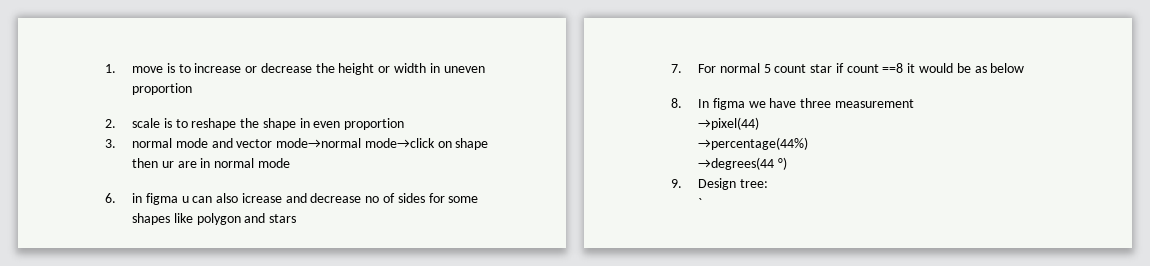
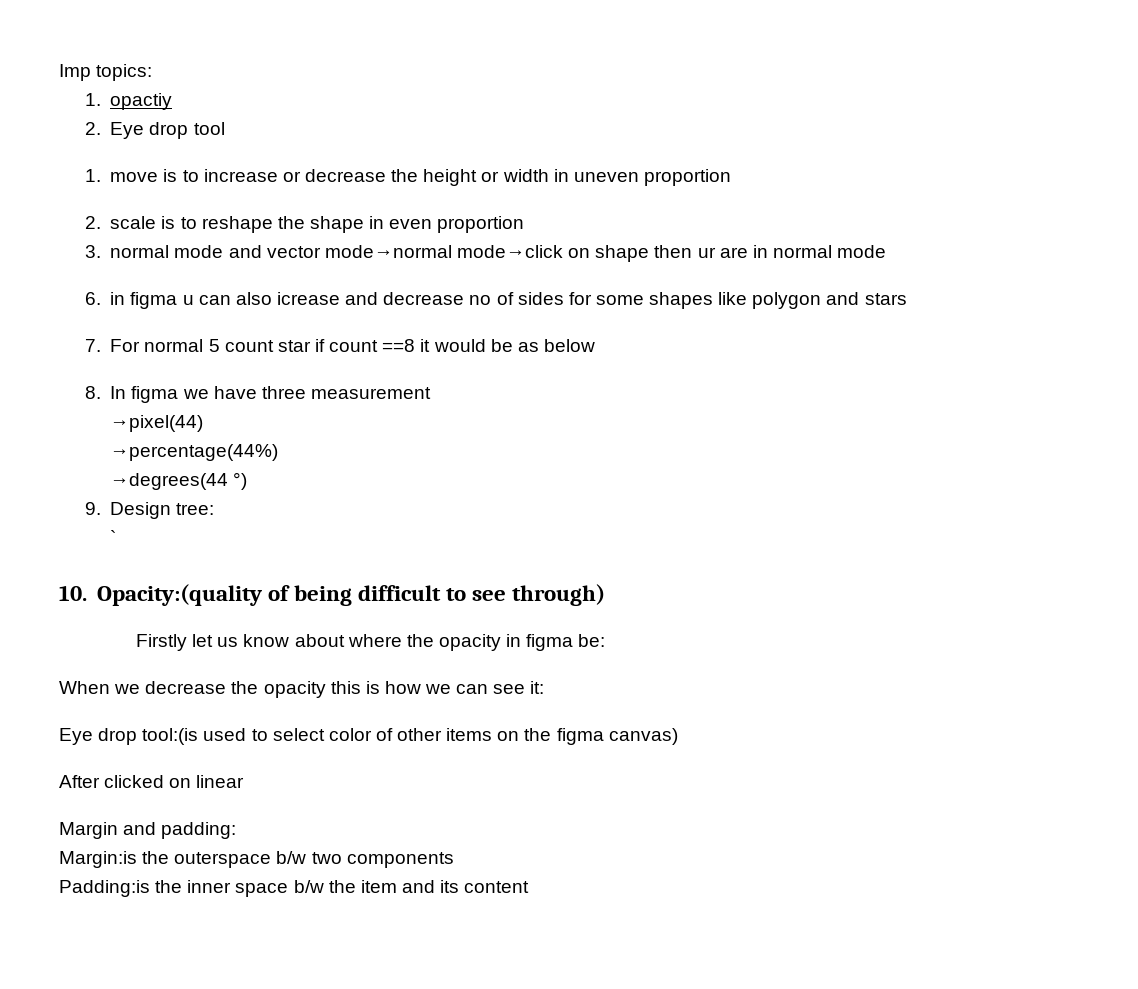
+ Imp topics:
+ 1. opactiy
+ 2. Eye drop tool
+ 10. Opacity:(quality of being difficult to see through)
+ Firstly let us know about where the opacity in figma be:
+ When we decrease the opacity this is how we can see it:
+ Eye drop tool:(is used to select color of other items on the figma canvas)
+ After clicked on linear
+ Margin and padding:
+ Margin:is the outerspace b/w two components
+ Padding:is the inner space b/w the item and its content

